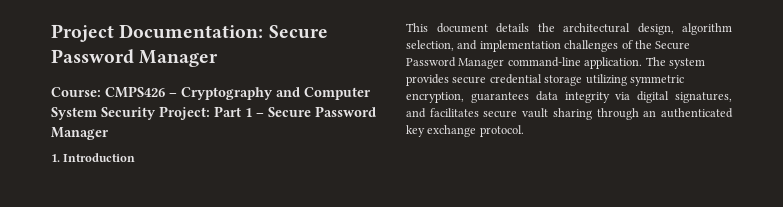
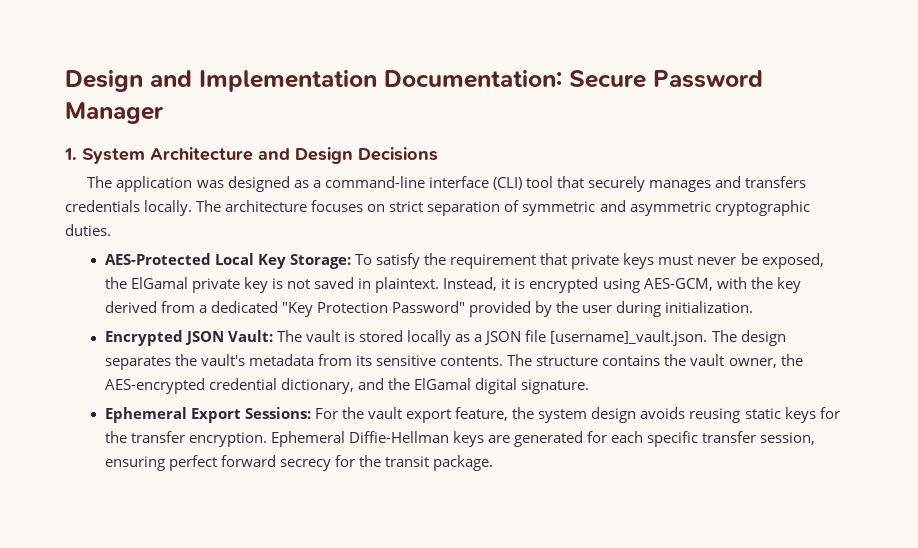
- Project Documentation: Secure Password Manager
+ Design and Implementation Documentation: Secure Password Manager
- Course: CMPS426 – Cryptography and Computer System Security Project: Part 1 – Secure Password Manager
- 1. Introduction
- This document details the architectural design, algorithm selection, and implementation challenges of the Secure Password Manager command-line application. The system provides secure credential storage utilizing symmetric encryption, guarantees data integrity via digital signatures, and facilitates secure vault sharing through an authenticated key exchange protocol.
+ 1. System Architecture and Design Decisions
+ The application was designed as a command-line interface (CLI) tool that securely manages and transfers credentials locally. The architecture focuses on strict separation of symmetric and asymmetric cryptographic duties.
+ AES-Protected Local Key Storage: To satisfy the requirement that private keys must never be exposed, the ElGamal private key is not saved in plaintext. Instead, it is encrypted using AES-GCM, with the key derived from a dedicated "Key Protection Password" provided by the user during initialization.
+ Encrypted JSON Vault: The vault is stored locally as a JSON file [username]_vault.json. The design separates the vault's metadata from its sensitive contents. The structure contains the vault owner, the AES-encrypted credential dictionary, and the ElGamal digital signature.
+ Ephemeral Export Sessions: For the vault export feature, the system design avoids reusing static keys for the transfer encryption. Ephemeral Diffie-Hellman keys are generated for each specific transfer session, ensuring perfect forward secrecy for the transit package.

